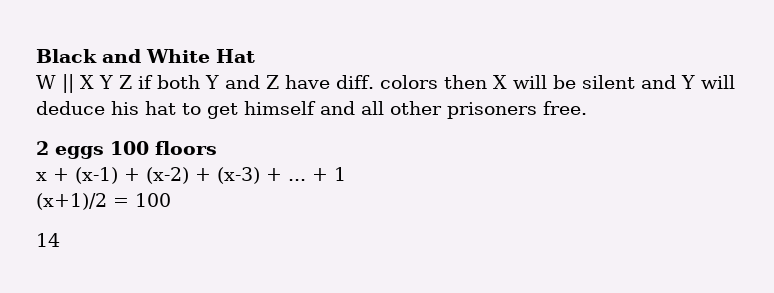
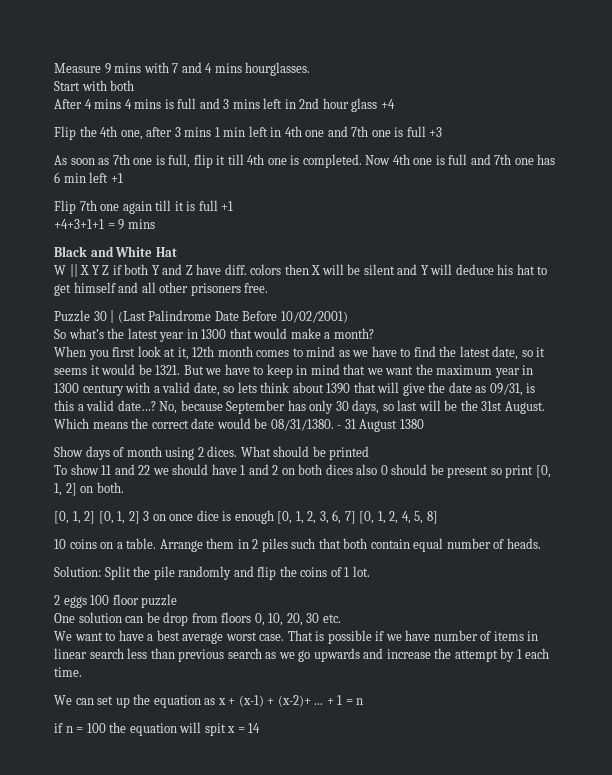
+ Measure 9 mins with 7 and 4 mins hourglasses.
+ Start with both
+ After 4 mins 4 mins is full and 3 mins left in 2nd hour glass +4
+ Flip the 4th one, after 3 mins 1 min left in 4th one and 7th one is full +3
+ As soon as 7th one is full, flip it till 4th one is completed. Now 4th one is full and 7th one has 6 min left +1
+ Flip 7th one again till it is full +1
+ +4+3+1+1 = 9 mins
- 2 eggs 100 floors
- x + (x-1) + (x-2) + (x-3) + ... + 1
- (x+1)/2 = 100
- 14
+ Puzzle 30 | (Last Palindrome Date Before 10/02/2001)
+ So what’s the latest year in 1300 that would make a month?
+ When you first look at it, 12th month comes to mind as we have to find the latest date, so it seems it would be 1321. But we have to keep in mind that we want the maximum year in 1300 century with a valid date, so lets think about 1390 that will give the date as 09/31, is this a valid date…? No, because September has only 30 days, so last will be the 31st August. Which means the correct date would be 08/31/1380. - 31 August 1380
+ Show days of month using 2 dices. What should be printed
+ To show 11 and 22 we should have 1 and 2 on both dices also 0 should be present so print [0, 1, 2] on both.
+ [0, 1, 2] [0, 1, 2] 3 on once dice is enough [0, 1, 2, 3, 6, 7] [0, 1, 2, 4, 5, 8]
+ 10 coins on a table. Arrange them in 2 piles such that both contain equal number of heads.
+ Solution: Split the pile randomly and flip the coins of 1 lot.
+ 2 eggs 100 floor puzzle
+ One solution can be drop from floors 0, 10, 20, 30 etc.
+ We want to have a best average worst case. That is possible if we have number of items in linear search less than previous search as we go upwards and increase the attempt by 1 each time.
+ We can set up the equation as x + (x-1) + (x-2)+ ... + 1 = n
+ if n = 100 the equation will spit x = 14

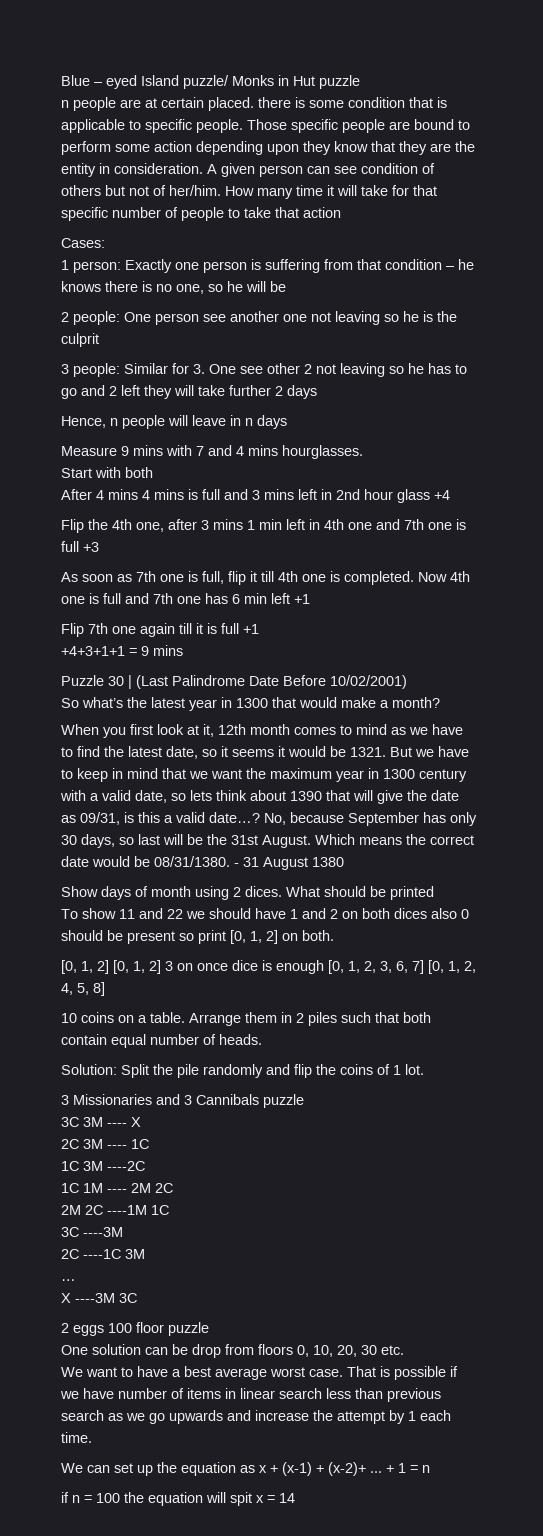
+ Blue – eyed Island puzzle/ Monks in Hut puzzle
+ n people are at certain placed. there is some condition that is applicable to specific people. Those specific people are bound to perform some action depending upon they know that they are the entity in consideration. A given person can see condition of others but not of her/him. How many time it will take for that specific number of people to take that action
+ Cases:
+ 1 person: Exactly one person is suffering from that condition – he knows there is no one, so he will be
+ 2 people: One person see another one not leaving so he is the culprit
+ 3 people: Similar for 3. One see other 2 not leaving so he has to go and 2 left they will take further 2 days
+ Hence, n people will leave in n days
- Black and White Hat
- W || X Y Z if both Y and Z have diff. colors then X will be silent and Y will deduce his hat to get himself and all other prisoners free.
+ 3 Missionaries and 3 Cannibals puzzle
+ 3C 3M ---- X
+ 2C 3M ---- 1C
+ 1C 3M ----2C
+ 1C 1M ---- 2M 2C
+ 2M 2C ----1M 1C
+ 3C ----3M
+ 2C ----1C 3M
+ …
+ X ----3M 3C

